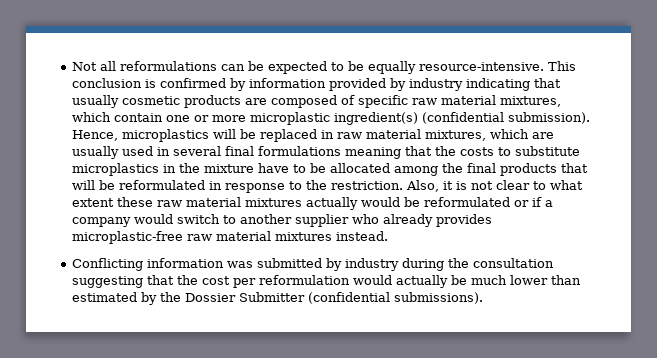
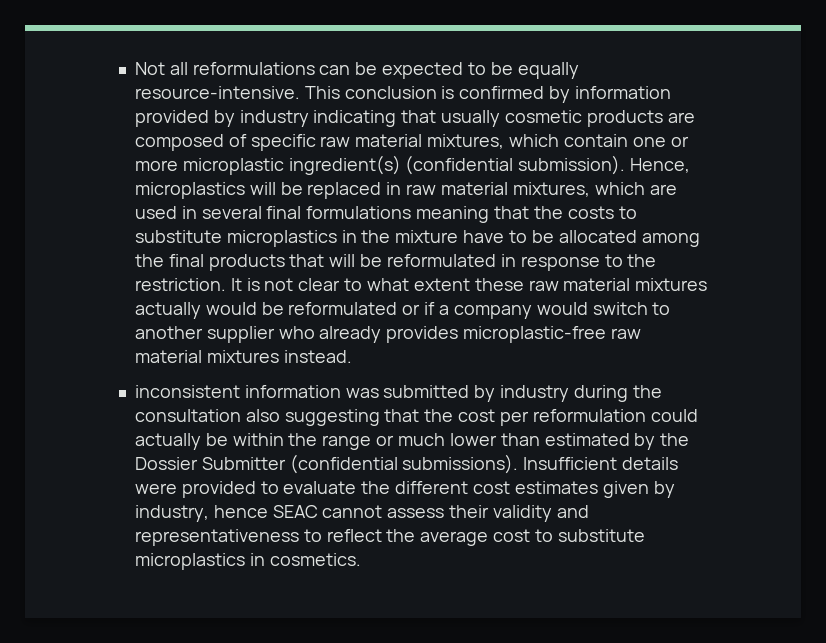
- Hence, microplastics will be replaced in raw material mixtures, which are usually used in several final formulations meaning that the costs to substitute microplastics in the mixture have to be allocated among the final products that will be reformulated in response to the restriction.
+ Hence, microplastics will be replaced in raw material mixtures, which are used in several final formulations meaning that the costs to substitute microplastics in the mixture have to be allocated among the final products that will be reformulated in response to the restriction.
- Also, it is not clear to what extent these raw material mixtures actually would be reformulated or if a company would switch to another supplier who already provides microplastic-free raw material mixtures instead.
+ It is not clear to what extent these raw material mixtures actually would be reformulated or if a company would switch to another supplier who already provides microplastic-free raw material mixtures instead.
- Conflicting information was submitted by industry during the consultation suggesting that the cost per reformulation would actually be much lower than estimated by the Dossier Submitter (confidential submissions).
+ inconsistent information was submitted by industry during the consultation also suggesting that the cost per reformulation could actually be within the range or much lower than estimated by the Dossier Submitter (confidential submissions).
+ Insufficient details were provided to evaluate the different cost estimates given by industry, hence SEAC cannot assess their validity and representativeness to reflect the average cost to substitute microplastics in cosmetics.

